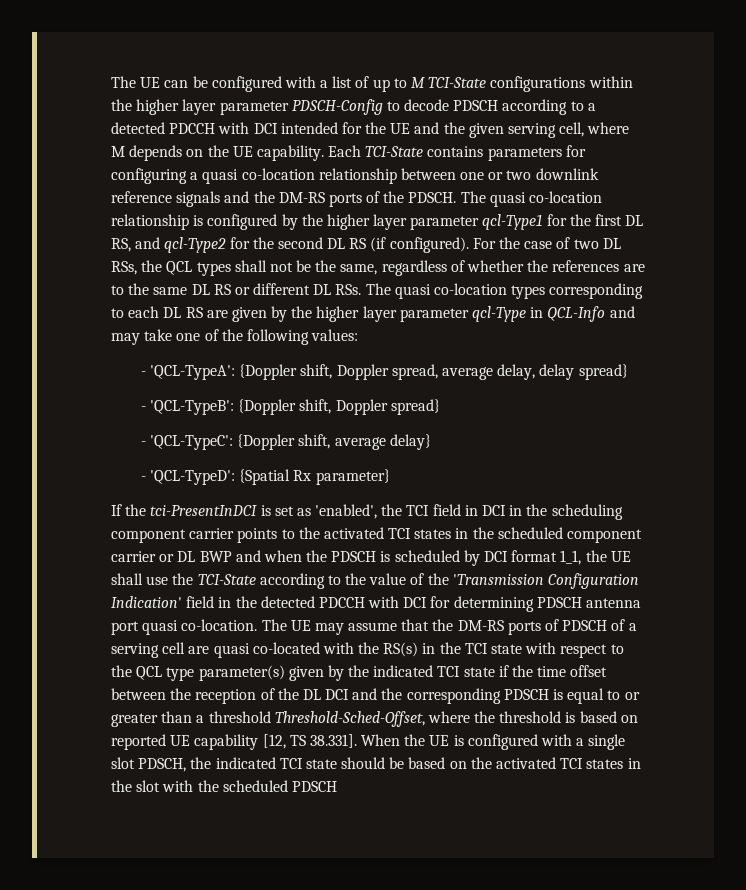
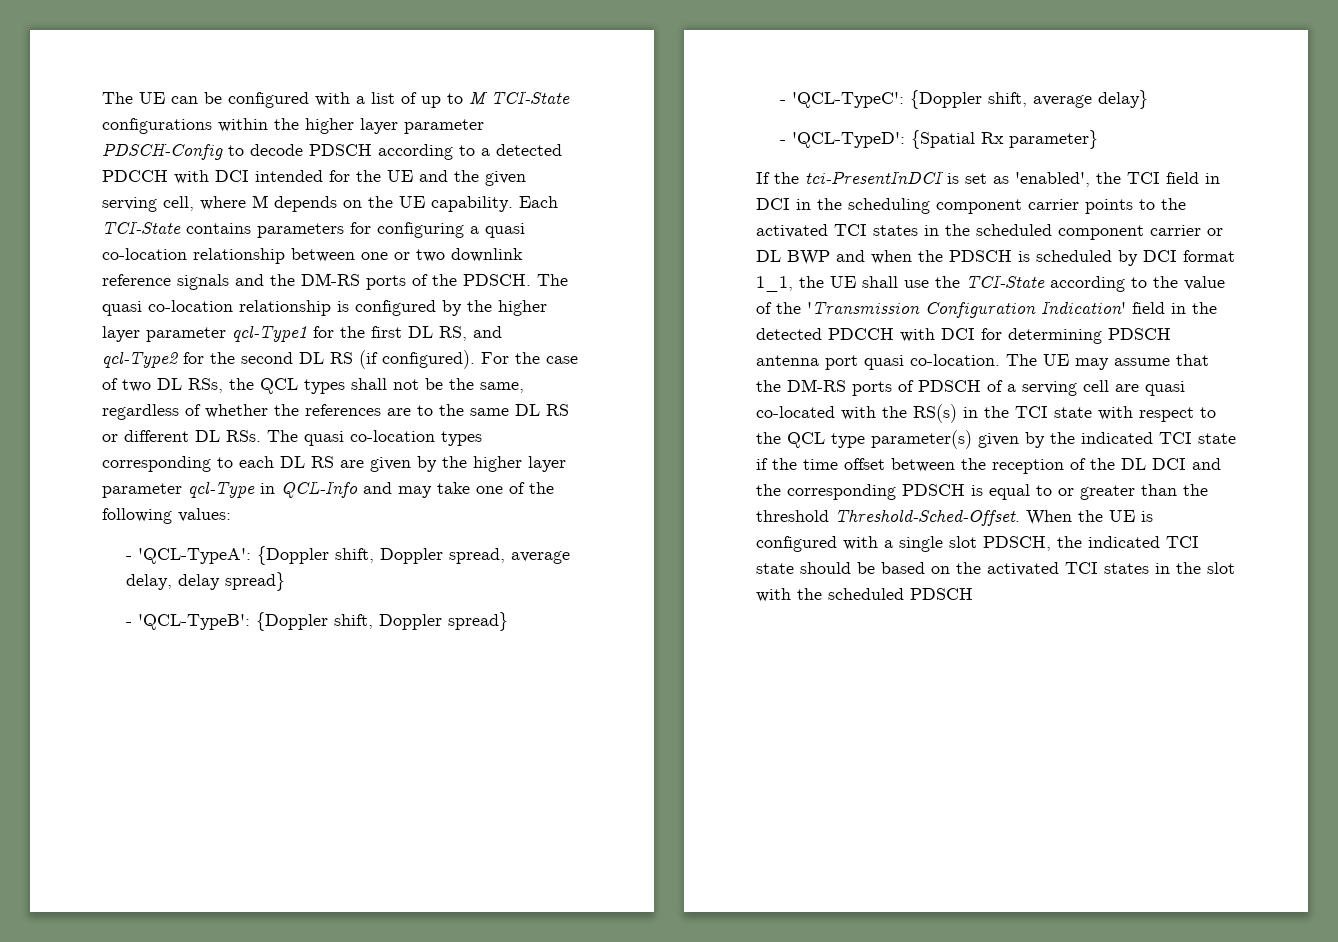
- The UE may assume that the DM-RS ports of PDSCH of a serving cell are quasi co-located with the RS(s) in the TCI state with respect to the QCL type parameter(s) given by the indicated TCI state if the time offset between the reception of the DL DCI and the corresponding PDSCH is equal to or greater than a threshold Threshold-Sched-Offset, where the threshold is based on reported UE capability [12, TS 38.331]. When the UE is configured with a single slot PDSCH, the indicated TCI state should be based on the activated TCI states in the slot with the scheduled PDSCH
+ The UE may assume that the DM-RS ports of PDSCH of a serving cell are quasi co-located with the RS(s) in the TCI state with respect to the QCL type parameter(s) given by the indicated TCI state if the time offset between the reception of the DL DCI and the corresponding PDSCH is equal to or greater than the threshold Threshold-Sched-Offset. When the UE is configured with a single slot PDSCH, the indicated TCI state should be based on the activated TCI states in the slot with the scheduled PDSCH

